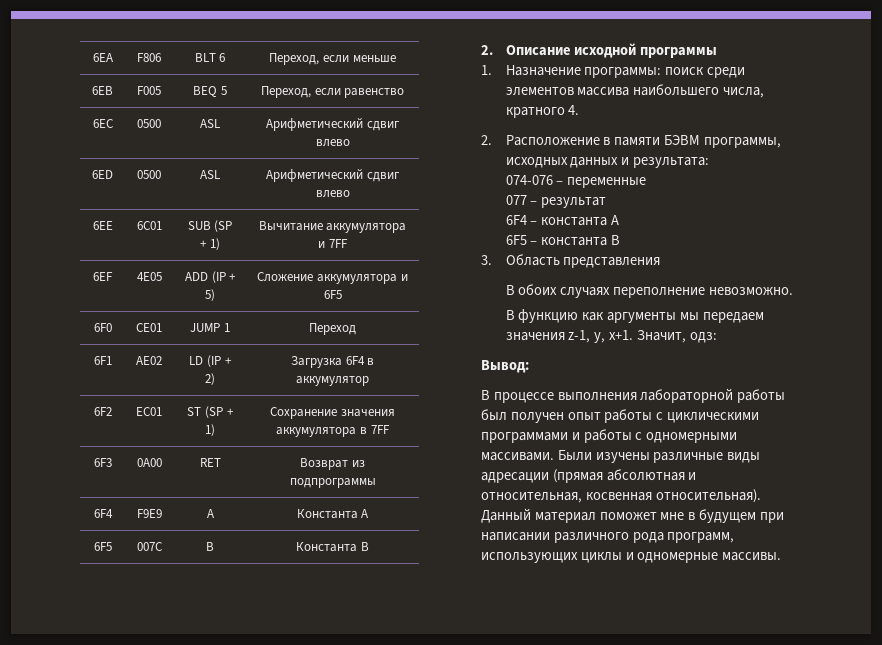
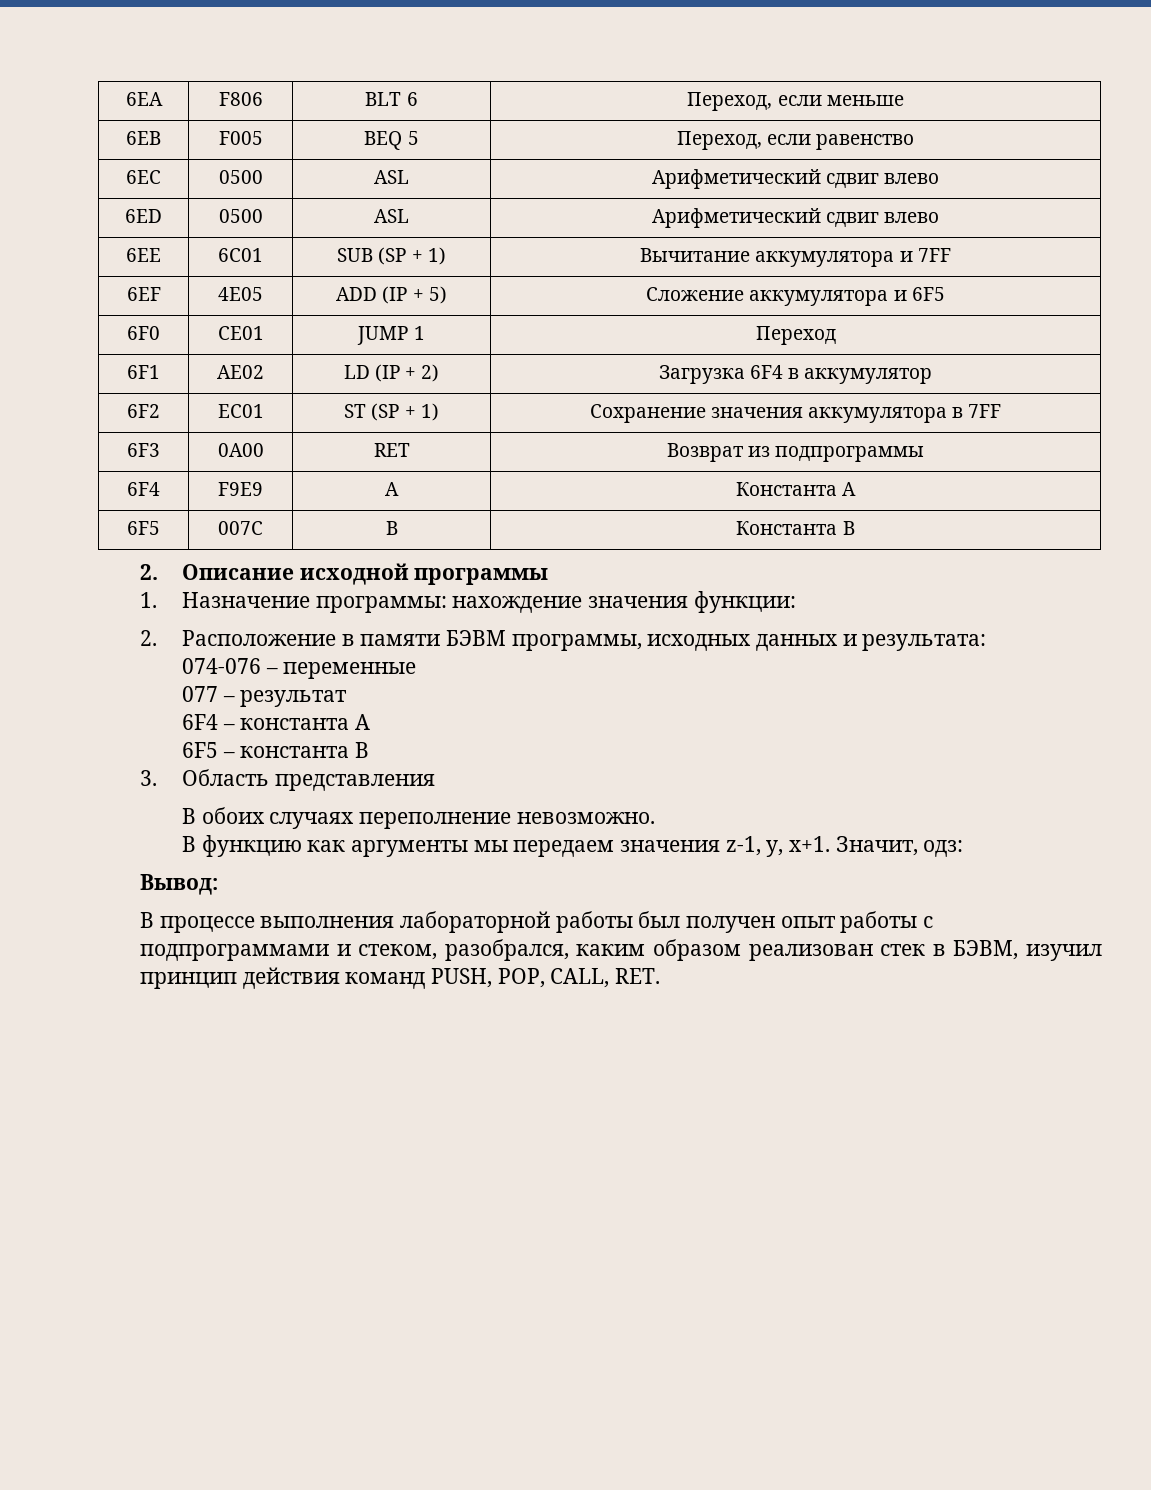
- 1. Назначение программы: поиск среди элементов массива наибольшего числа, кратного 4.
+ 1. Назначение программы: нахождение значения функции:
- В процессе выполнения лабораторной работы был получен опыт работы с циклическими программами и работы с одномерными массивами. Были изучены различные виды адресации (прямая абсолютная и относительная, косвенная относительная). Данный материал поможет мне в будущем при написании различного рода программ, использующих циклы и одномерные массивы.
+ В процессе выполнения лабораторной работы был получен опыт работы с подпрограммами и стеком, разобрался, каким образом реализован стек в БЭВМ, изучил принцип действия команд PUSH, POP, CALL, RET.

